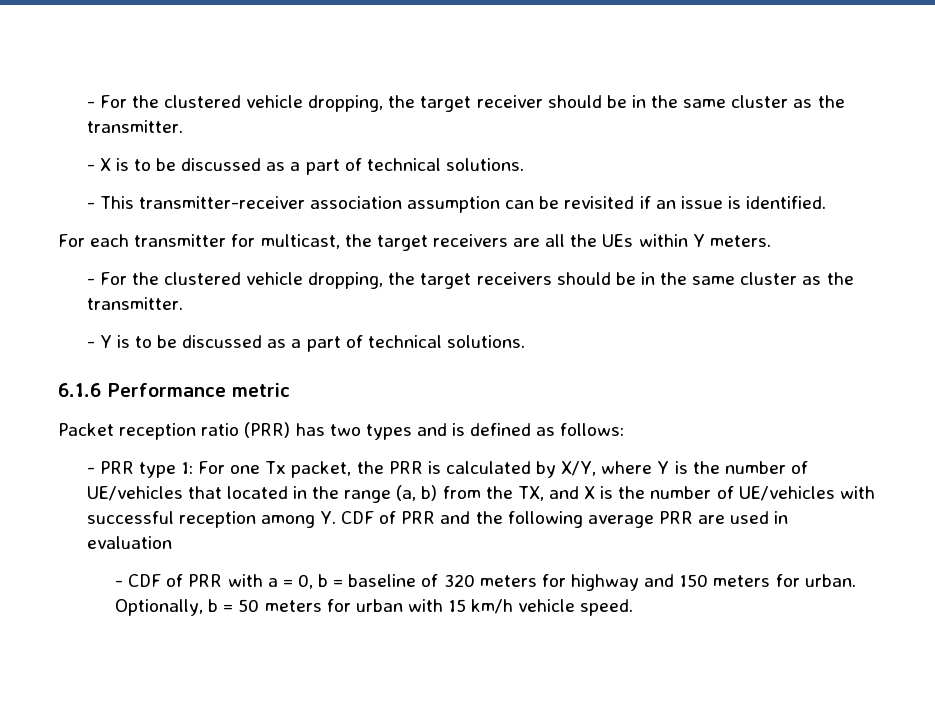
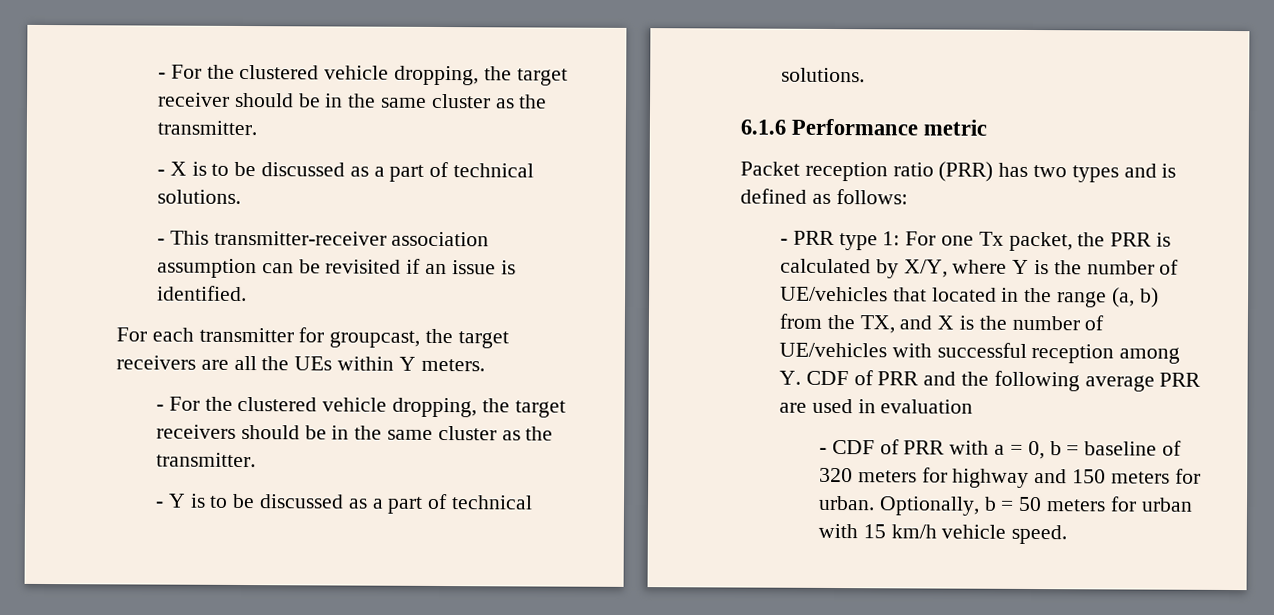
- For each transmitter for multicast, the target receivers are all the UEs within Y meters.
+ For each transmitter for groupcast, the target receivers are all the UEs within Y meters.

